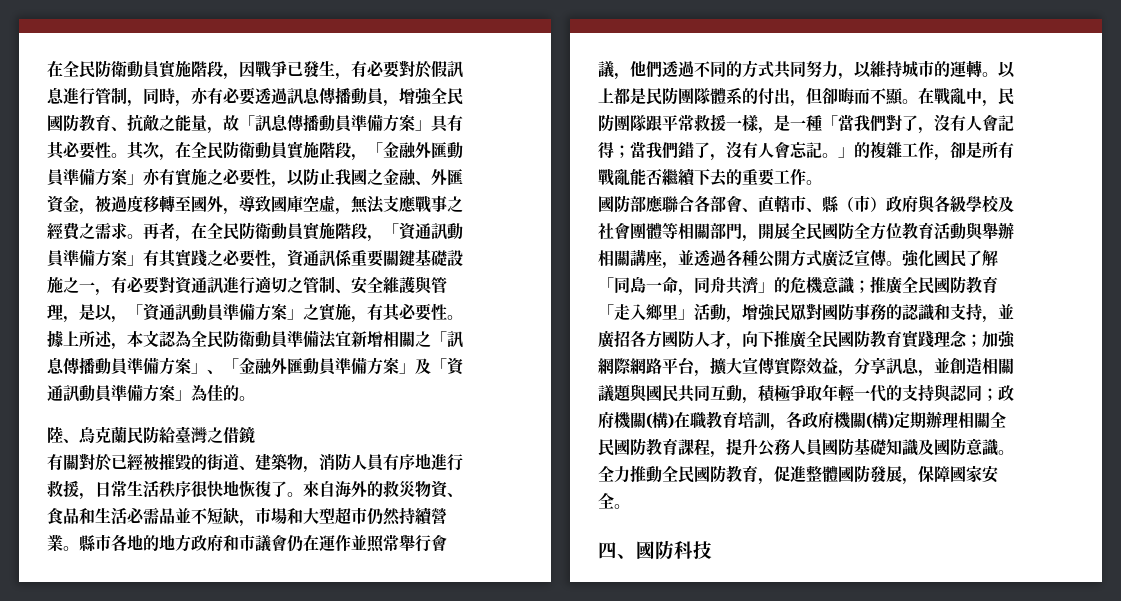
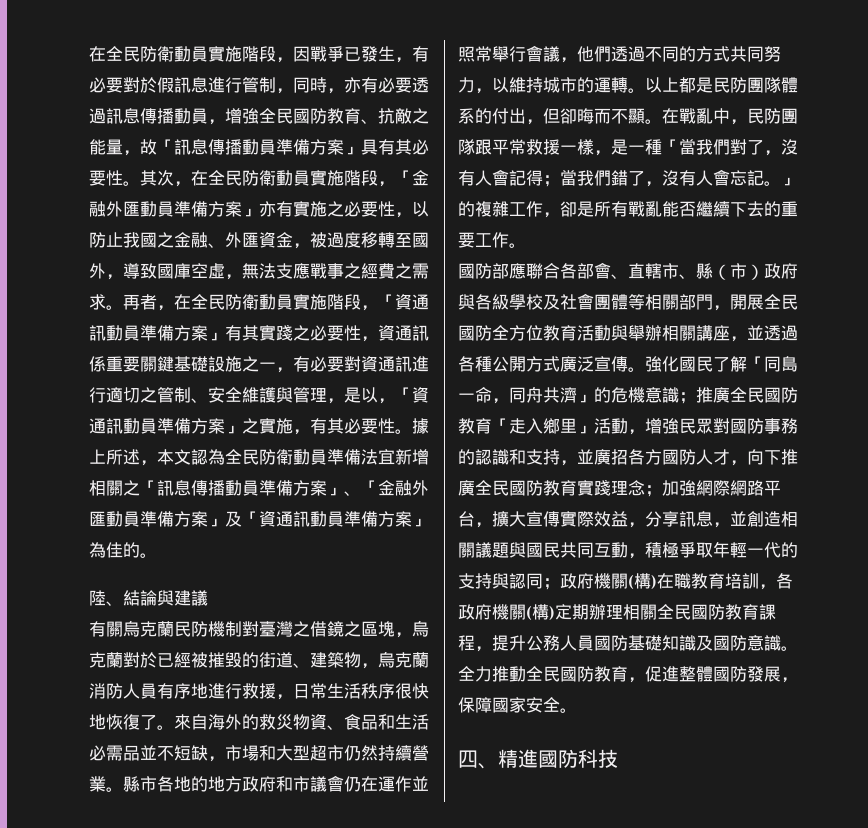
- 陸、烏克蘭民防給臺灣之借鏡
- 有關對於已經被摧毀的街道、建築物，消防人員有序地進行救援，日常生活秩序很快地恢復了。
+ 陸、結論與建議
+ 有關烏克蘭民防機制對臺灣之借鏡之區塊，烏克蘭對於已經被摧毀的街道、建築物，烏克蘭消防人員有序地進行救援，日常生活秩序很快地恢復了。
- 四、國防科技
+ 四、精進國防科技

